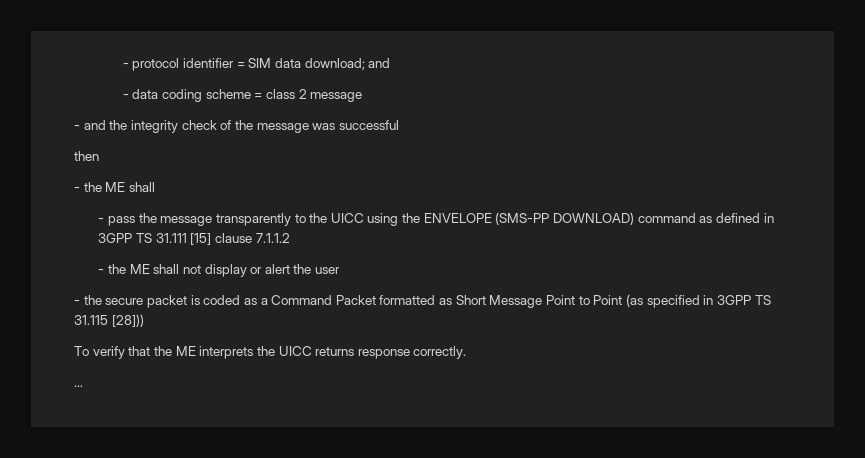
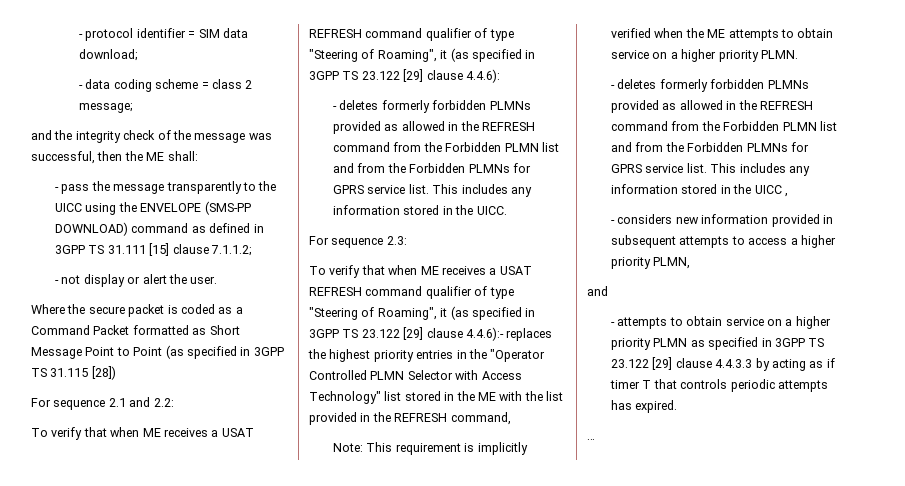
- - protocol identifier = SIM data download; and
+ - protocol identifier = SIM data download;
- - data coding scheme = class 2 message
- - and the integrity check of the message was successful
- then
- - the ME shall
+ - data coding scheme = class 2 message;
+ and the integrity check of the message was successful, then the ME shall:
- - pass the message transparently to the UICC using the ENVELOPE (SMS-PP DOWNLOAD) command as defined in 3GPP TS 31.111 [15] clause 7.1.1.2
- - the ME shall not display or alert the user
- - the secure packet is coded as a Command Packet formatted as Short Message Point to Point (as specified in 3GPP TS 31.115 [28]))
- To verify that the ME interprets the UICC returns response correctly.
+ - pass the message transparently to the UICC using the ENVELOPE (SMS-PP DOWNLOAD) command as defined in 3GPP TS 31.111 [15] clause 7.1.1.2;
+ - not display or alert the user.
+ Where the secure packet is coded as a Command Packet formatted as Short Message Point to Point (as specified in 3GPP TS 31.115 [28])
+ For sequence 2.1 and 2.2:
+ To verify that when ME receives a USAT REFRESH command qualifier of type "Steering of Roaming", it (as specified in 3GPP TS 23.122 [29] clause 4.4.6):
+ - deletes formerly forbidden PLMNs provided as allowed in the REFRESH command from the Forbidden PLMN list and from the Forbidden PLMNs for GPRS service list. This includes any information stored in the UICC.
+ For sequence 2.3:
+ To verify that when ME receives a USAT REFRESH command qualifier of type "Steering of Roaming", it (as specified in 3GPP TS 23.122 [29] clause 4.4.6):- replaces the highest priority entries in the "Operator Controlled PLMN Selector with Access Technology" list stored in the ME with the list provided in the REFRESH command,
+ Note: This requirement is implicitly verified when the ME attempts to obtain service on a higher priority PLMN.
+ - deletes formerly forbidden PLMNs provided as allowed in the REFRESH command from the Forbidden PLMN list and from the Forbidden PLMNs for GPRS service list. This includes any information stored in the UICC ,
+ - considers new information provided in subsequent attempts to access a higher priority PLMN,
+ and
+ - attempts to obtain service on a higher priority PLMN as specified in 3GPP TS 23.122 [29] clause 4.4.3.3 by acting as if timer T that controls periodic attempts has expired.

